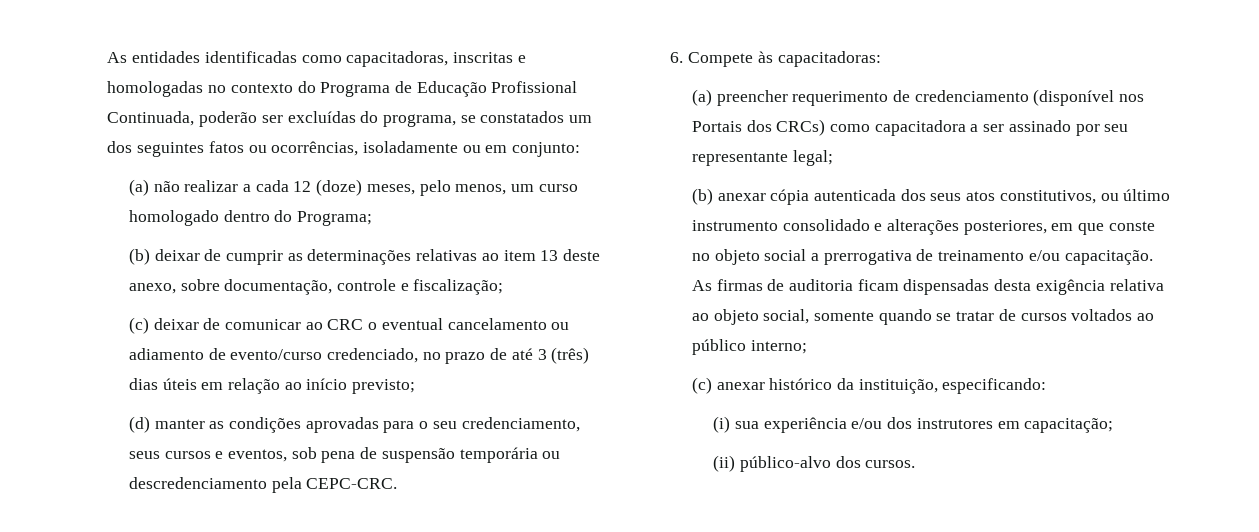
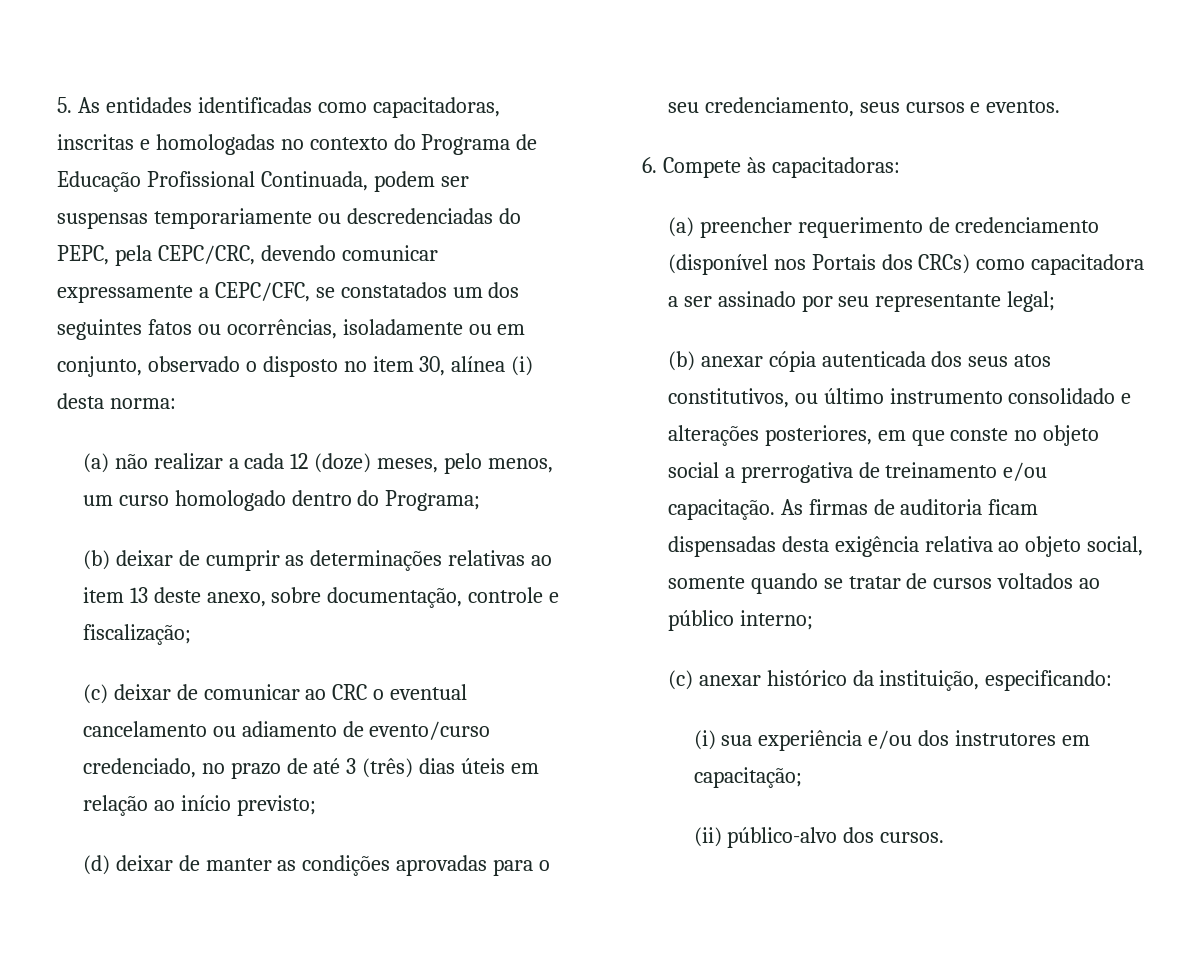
- As entidades identificadas como capacitadoras, inscritas e homologadas no contexto do Programa de Educação Profissional Continuada, poderão ser excluídas do programa, se constatados um dos seguintes fatos ou ocorrências, isoladamente ou em conjunto:
+ 5. As entidades identificadas como capacitadoras, inscritas e homologadas no contexto do Programa de Educação Profissional Continuada, podem ser suspensas temporariamente ou descredenciadas do PEPC, pela CEPC/CRC, devendo comunicar expressamente a CEPC/CFC, se constatados um dos seguintes fatos ou ocorrências, isoladamente ou em conjunto, observado o disposto no item 30, alínea (i) desta norma:
- (d) manter as condições aprovadas para o seu credenciamento, seus cursos e eventos, sob pena de suspensão temporária ou descredenciamento pela CEPC-CRC.
+ (d) deixar de manter as condições aprovadas para o seu credenciamento, seus cursos e eventos.

